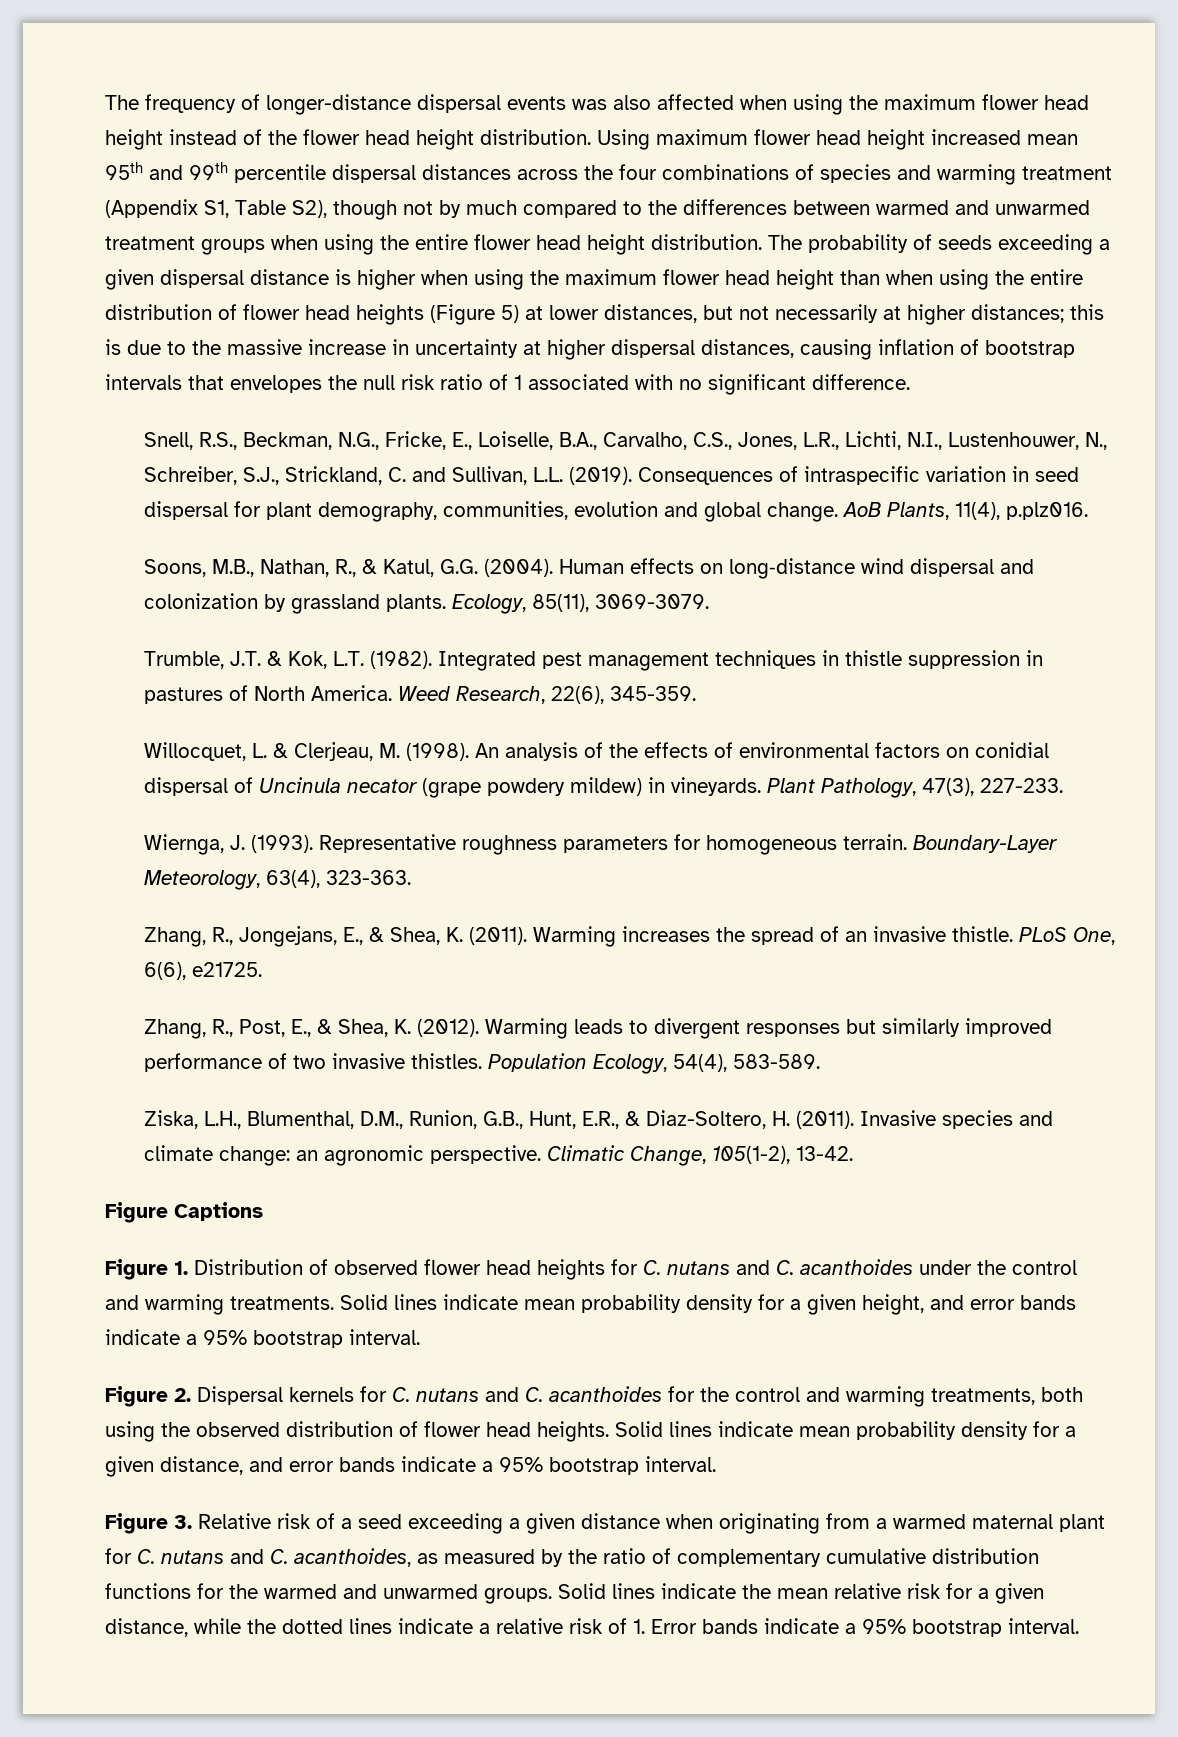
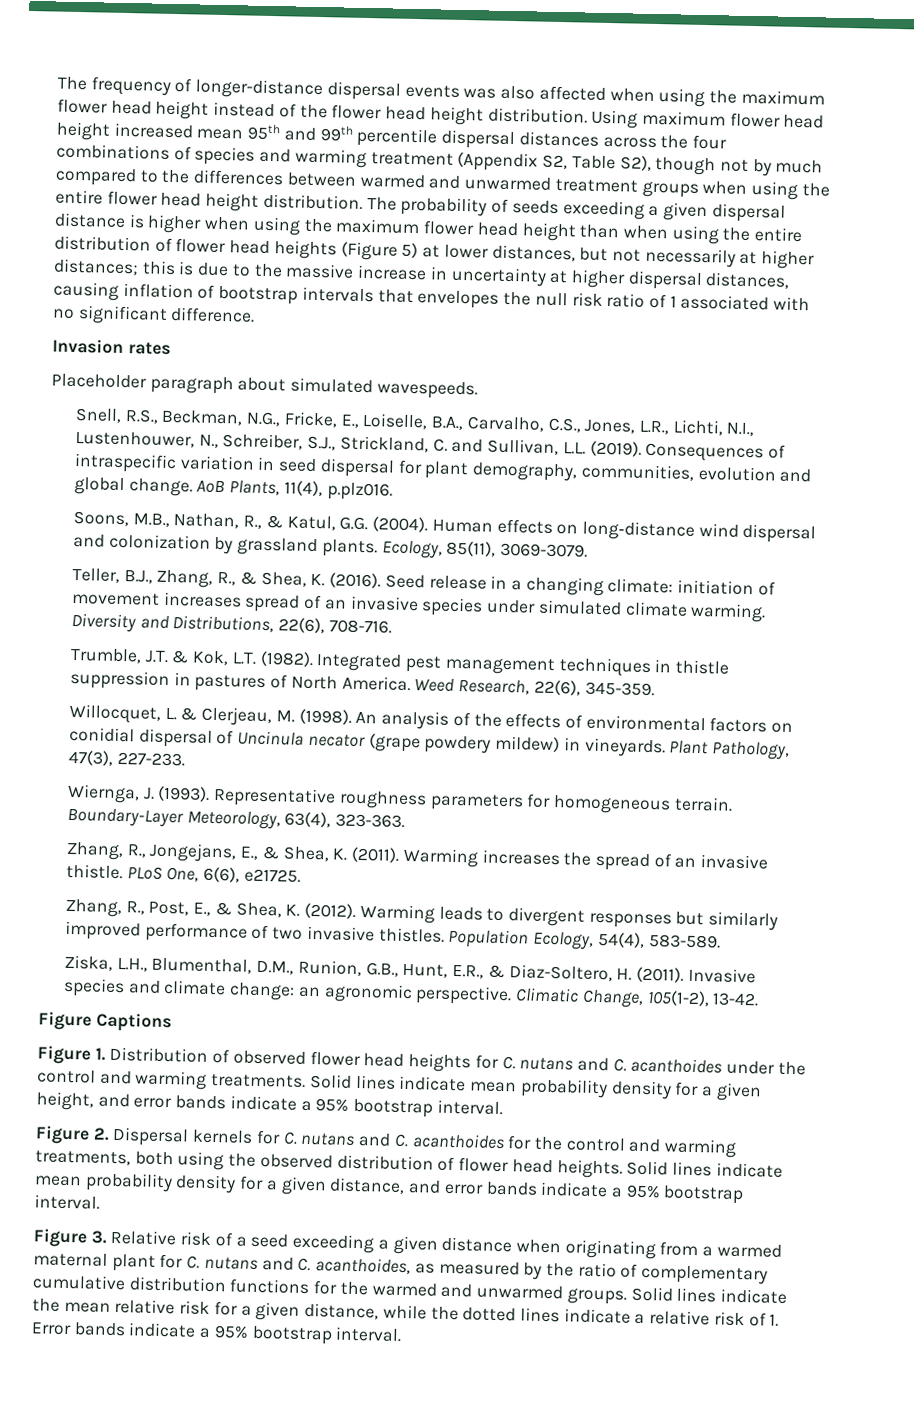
- Using maximum flower head height increased mean 95th and 99th percentile dispersal distances across the four combinations of species and warming treatment (Appendix S1, Table S2), though not by much compared to the differences between warmed and unwarmed treatment groups when using the entire flower head height distribution.
+ Using maximum flower head height increased mean 95th and 99th percentile dispersal distances across the four combinations of species and warming treatment (Appendix S2, Table S2), though not by much compared to the differences between warmed and unwarmed treatment groups when using the entire flower head height distribution.
+ Invasion rates
+ Placeholder paragraph about simulated wavespeeds.
+ Teller, B.J., Zhang, R., & Shea, K. (2016). Seed release in a changing climate: initiation of movement increases spread of an invasive species under simulated climate warming. Diversity and Distributions, 22(6), 708-716.

